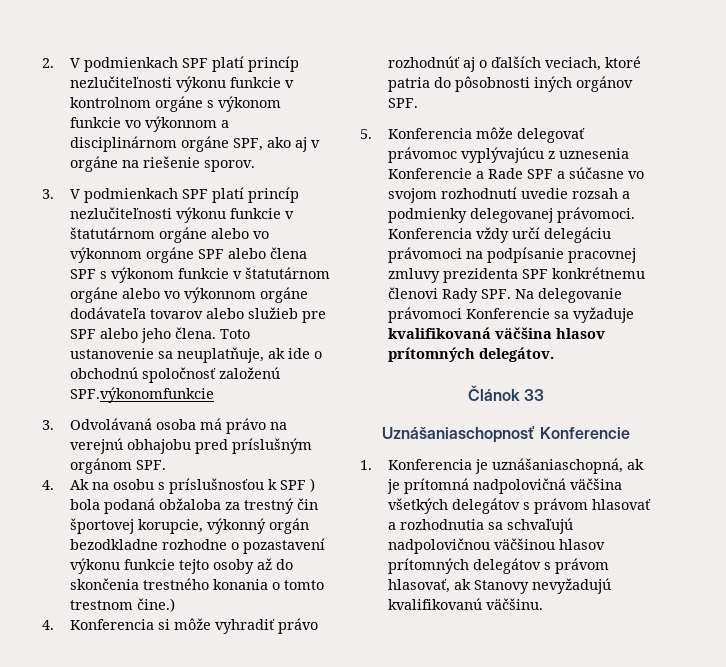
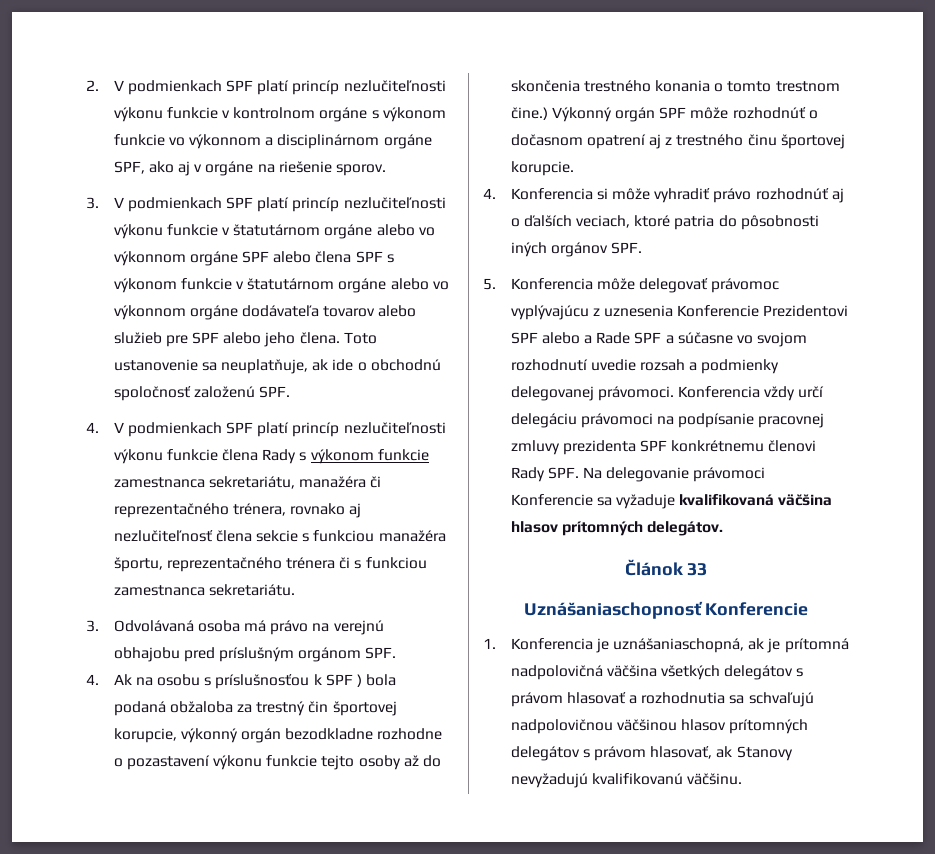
- Toto ustanovenie sa neuplatňuje, ak ide o obchodnú spoločnosť založenú SPF.výkonomfunkcie
+ Toto ustanovenie sa neuplatňuje, ak ide o obchodnú spoločnosť založenú SPF.
+ 4. V podmienkach SPF platí princíp nezlučiteľnosti výkonu funkcie člena Rady s výkonom funkcie zamestnanca sekretariátu, manažéra či reprezentačného trénera, rovnako aj nezlučiteľnosť člena sekcie s funkciou manažéra športu, reprezentačného trénera či s funkciou zamestnanca sekretariátu.
+ Výkonný orgán SPF môže rozhodnúť o dočasnom opatrení aj z trestného činu športovej korupcie.
- 5. Konferencia môže delegovať právomoc vyplývajúcu z uznesenia Konferencie a Rade SPF a súčasne vo svojom rozhodnutí uvedie rozsah a podmienky delegovanej právomoci.
+ 5. Konferencia môže delegovať právomoc vyplývajúcu z uznesenia Konferencie Prezidentovi SPF alebo a Rade SPF a súčasne vo svojom rozhodnutí uvedie rozsah a podmienky delegovanej právomoci.

